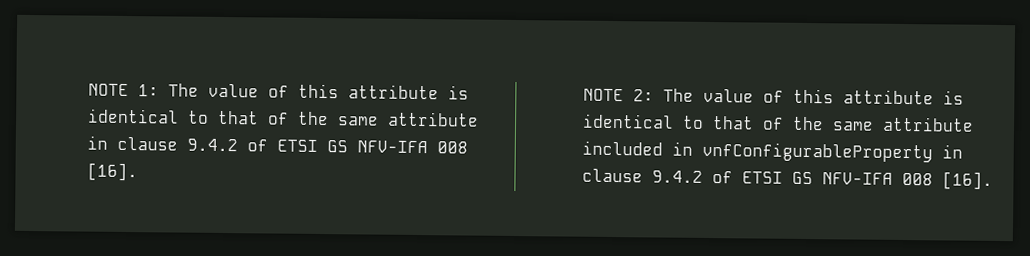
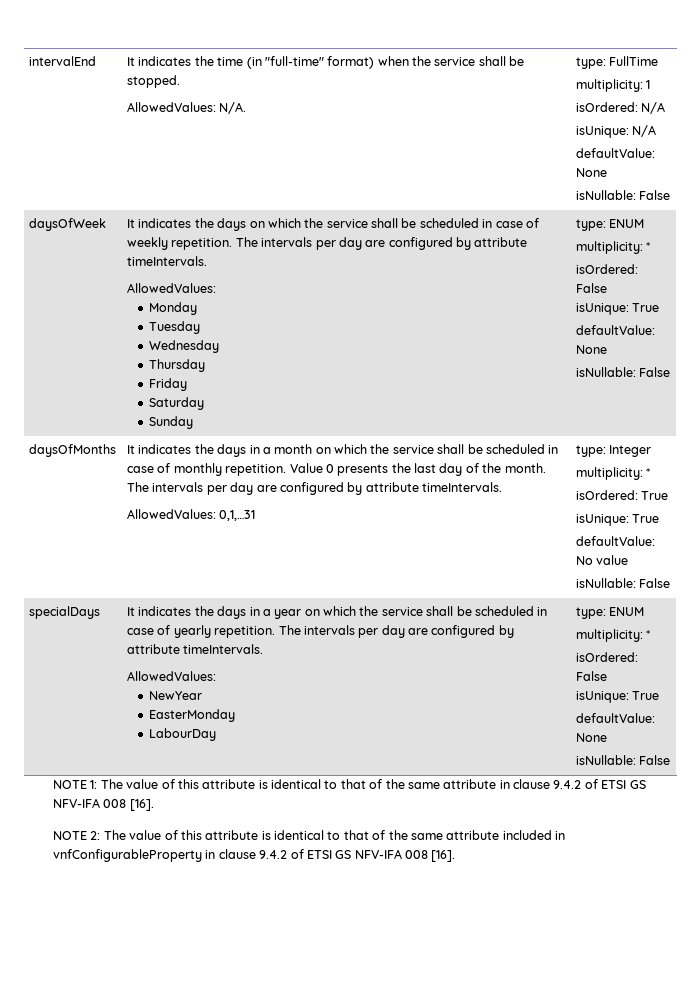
+ intervalEnd | It indicates the time (in "full-time" format) when the service shall be stopped.
+ AllowedValues: N/A. | type: FullTime
+ multiplicity: 1
+ isOrdered: N/A
+ isUnique: N/A
+ defaultValue: None
+ isNullable: False
+ daysOfWeek | It indicates the days on which the service shall be scheduled in case of weekly repetition. The intervals per day are configured by attribute timeIntervals.
+ AllowedValues:
+ Monday
+ Tuesday
+ Wednesday
+ Thursday
+ Friday
+ Saturday
+ Sunday | type: ENUM
+ multiplicity: *
+ isOrdered: False
+ isUnique: True
+ defaultValue: None
+ isNullable: False
+ daysOfMonths | It indicates the days in a month on which the service shall be scheduled in case of monthly repetition. Value 0 presents the last day of the month. The intervals per day are configured by attribute timeIntervals.
+ AllowedValues: 0,1,…31 | type: Integer
+ multiplicity: *
+ isOrdered: True
+ isUnique: True
+ defaultValue: No value
+ isNullable: False
+ specialDays | It indicates the days in a year on which the service shall be scheduled in case of yearly repetition. The intervals per day are configured by attribute timeIntervals.
+ AllowedValues:
+ NewYear
+ EasterMonday
+ LabourDay | type: ENUM
+ multiplicity: *
+ isOrdered: False
+ isUnique: True
+ defaultValue: None
+ isNullable: False

